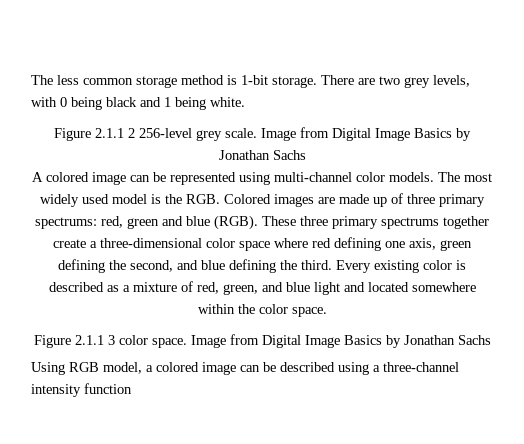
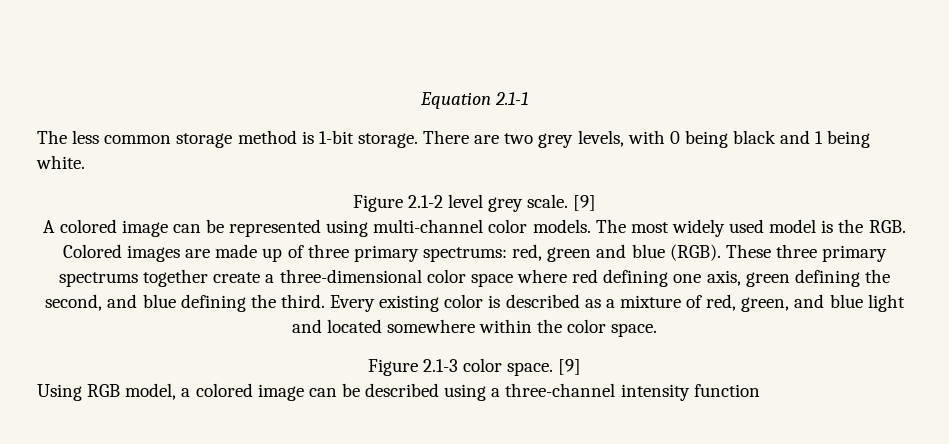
+ Equation 2.1-1
- Figure 2.1.1 2 256-level grey scale. Image from Digital Image Basics by Jonathan Sachs
+ Figure 2.1-2 level grey scale. [9]
- Figure 2.1.1 3 color space. Image from Digital Image Basics by Jonathan Sachs
+ Figure 2.1-3 color space. [9]

